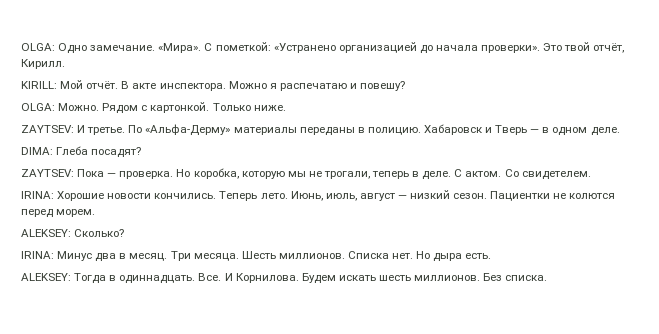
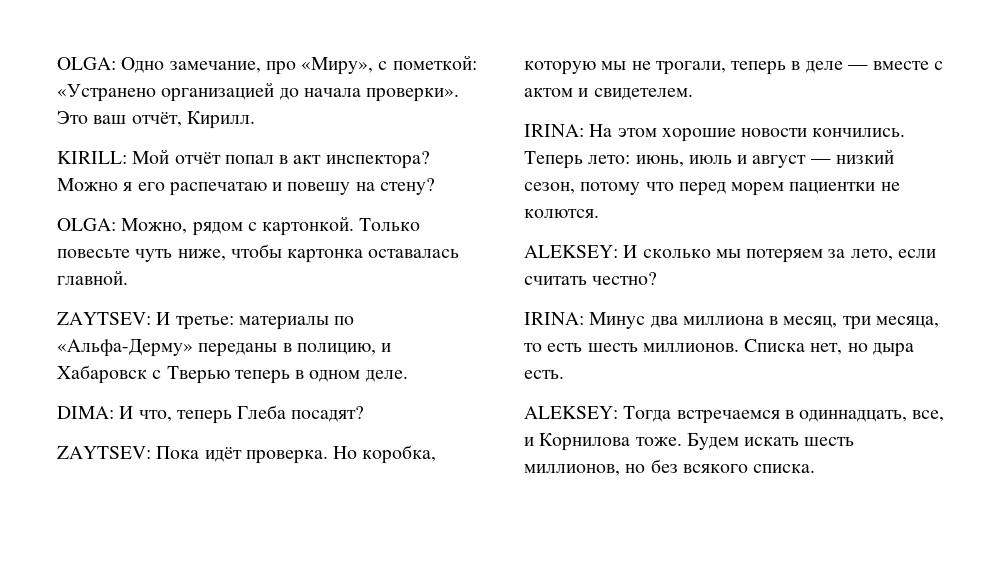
- OLGA: Одно замечание. «Мира». С пометкой: «Устранено организацией до начала проверки».
+ OLGA: Одно замечание, про «Миру», с пометкой: «Устранено организацией до начала проверки».
- Это твой отчёт, Кирилл.
+ Это ваш отчёт, Кирилл.
- KIRILL: Мой отчёт. В акте инспектора.
+ KIRILL: Мой отчёт попал в акт инспектора?
- Можно я распечатаю и повешу?
- OLGA: Можно. Рядом с картонкой.
+ Можно я его распечатаю и повешу на стену?
+ OLGA: Можно, рядом с картонкой.
- Только ниже.
- ZAYTSEV: И третье. По «Альфа-Дерму» материалы переданы в полицию. Хабаровск и Тверь — в одном деле.
+ Только повесьте чуть ниже, чтобы картонка оставалась главной.
+ ZAYTSEV: И третье: материалы по «Альфа-Дерму» переданы в полицию, и Хабаровск с Тверью теперь в одном деле.
- DIMA: Глеба посадят?
+ DIMA: И что, теперь Глеба посадят?
- ZAYTSEV: Пока — проверка.
+ ZAYTSEV: Пока идёт проверка.
- Но коробка, которую мы не трогали, теперь в деле. С актом. Со свидетелем.
- IRINA: Хорошие новости кончились. Теперь лето. Июнь, июль, август — низкий сезон. Пациентки не колются перед морем.
- ALEKSEY: Сколько?
- IRINA: Минус два в месяц. Три месяца. Шесть миллионов. Списка нет. Но дыра есть.
- ALEKSEY: Тогда в одиннадцать. Все. И Корнилова. Будем искать шесть миллионов. Без списка.
+ Но коробка, которую мы не трогали, теперь в деле — вместе с актом и свидетелем.
+ IRINA: На этом хорошие новости кончились. Теперь лето: июнь, июль и август — низкий сезон, потому что перед морем пациентки не колются.
+ ALEKSEY: И сколько мы потеряем за лето, если считать честно?
+ IRINA: Минус два миллиона в месяц, три месяца, то есть шесть миллионов. Списка нет, но дыра есть.
+ ALEKSEY: Тогда встречаемся в одиннадцать, все, и Корнилова тоже. Будем искать шесть миллионов, но без всякого списка.

